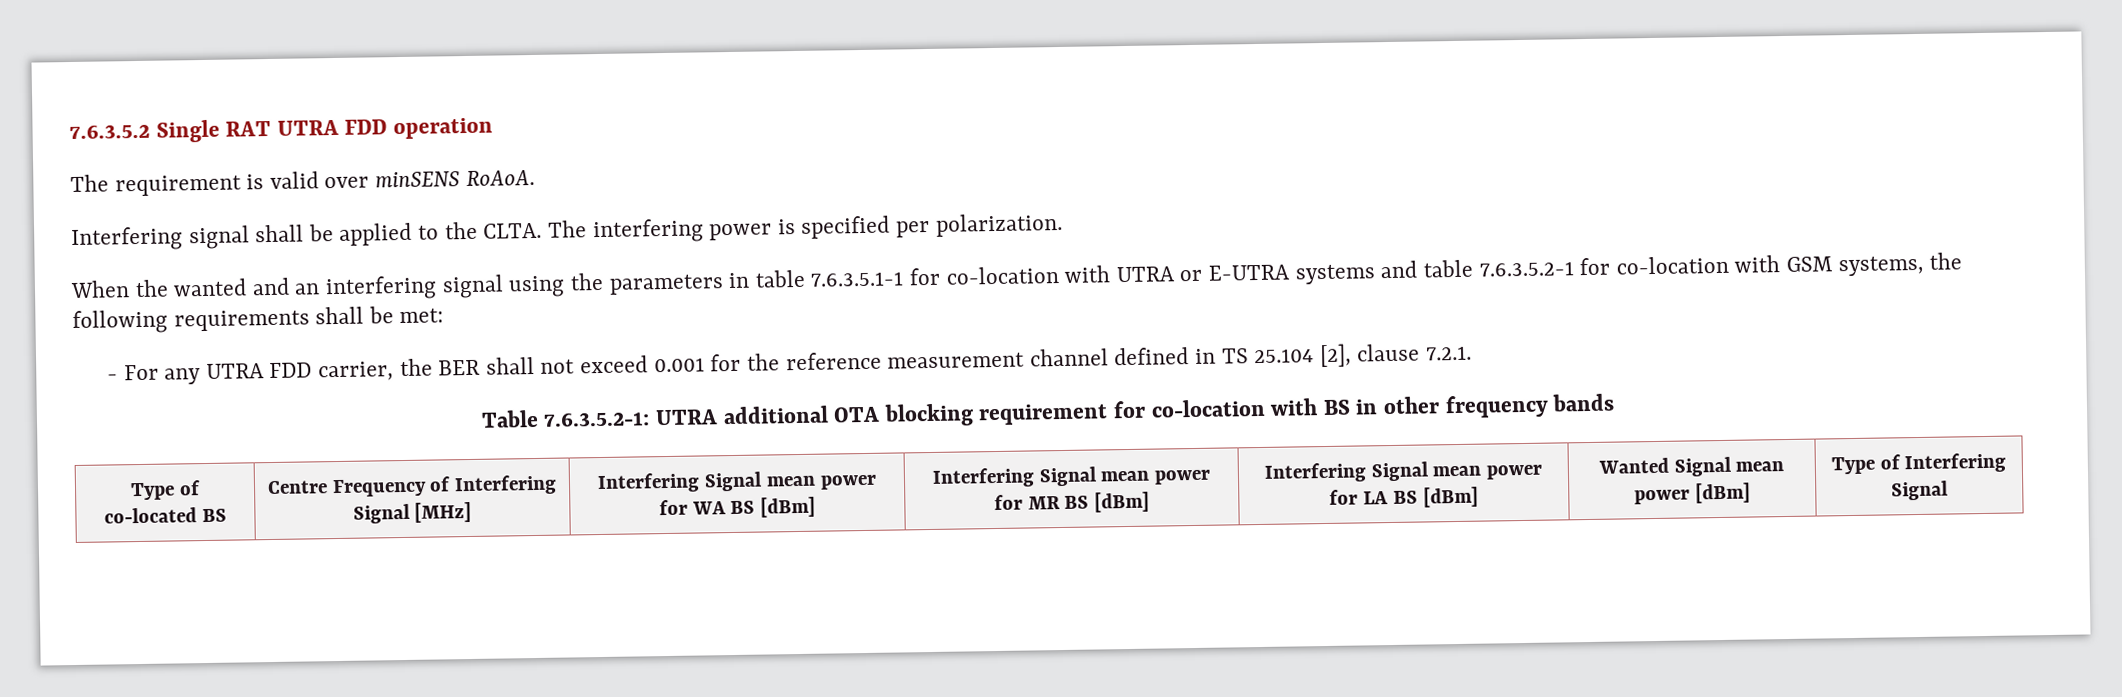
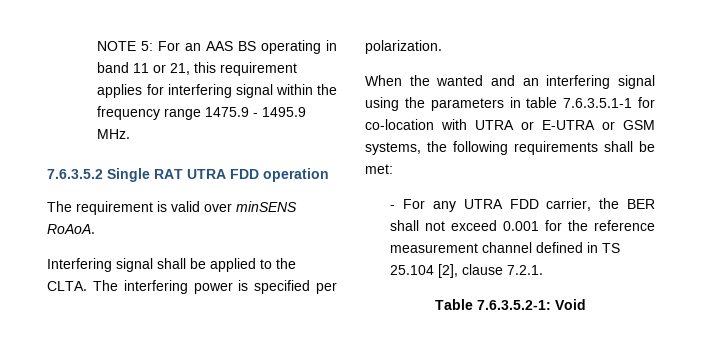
+ NOTE 5: For an AAS BS operating in band 11 or 21, this requirement applies for interfering signal within the frequency range 1475.9 - 1495.9 MHz.
- When the wanted and an interfering signal using the parameters in table 7.6.3.5.1-1 for co-location with UTRA or E-UTRA systems and table 7.6.3.5.2-1 for co-location with GSM systems, the following requirements shall be met:
+ When the wanted and an interfering signal using the parameters in table 7.6.3.5.1-1 for co-location with UTRA or E-UTRA or GSM systems, the following requirements shall be met:
- Table 7.6.3.5.2-1: UTRA additional OTA blocking requirement for co-location with BS in other frequency bands
- Type of co-located BS | Centre Frequency of Interfering Signal [MHz] | Interfering Signal mean power for WA BS [dBm] | Interfering Signal mean power for MR BS [dBm] | Interfering Signal mean power for LA BS [dBm] | Wanted Signal mean power [dBm] | Type of Interfering Signal
+ Table 7.6.3.5.2-1: Void

